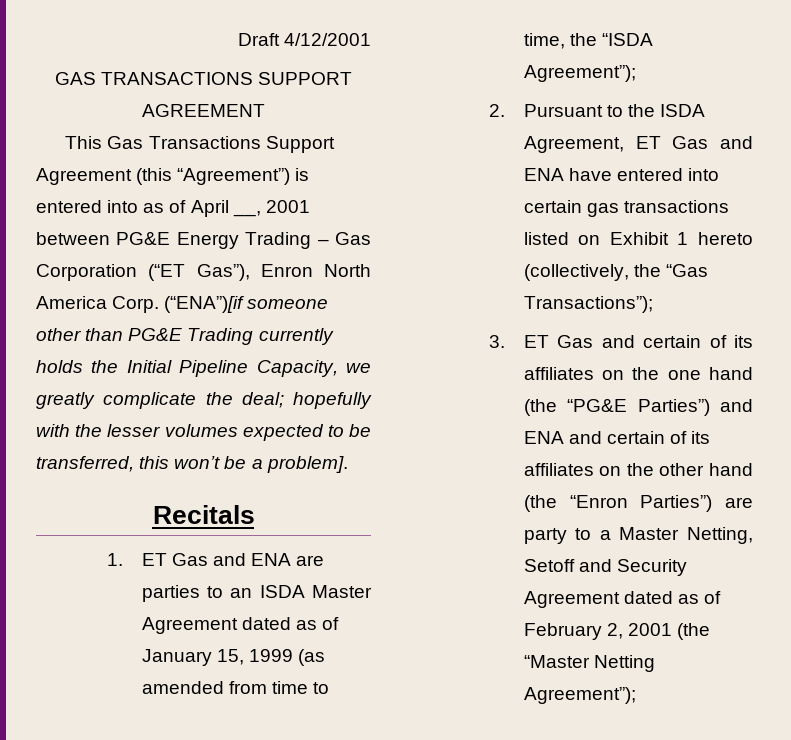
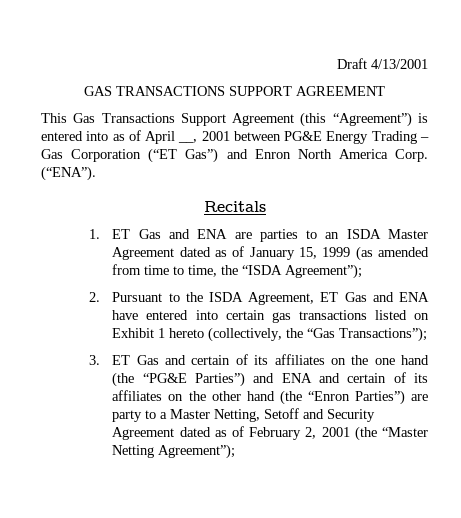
- Draft 4/12/2001
+ Draft 4/13/2001
- This Gas Transactions Support Agreement (this “Agreement”) is entered into as of April __, 2001 between PG&E Energy Trading – Gas Corporation (“ET Gas”), Enron North America Corp.
+ This Gas Transactions Support Agreement (this “Agreement”) is entered into as of April __, 2001 between PG&E Energy Trading – Gas Corporation (“ET Gas”) and Enron North America Corp.
- (“ENA”)[if someone other than PG&E Trading currently holds the Initial Pipeline Capacity, we greatly complicate the deal; hopefully with the lesser volumes expected to be transferred, this won’t be a problem].
+ (“ENA”).

